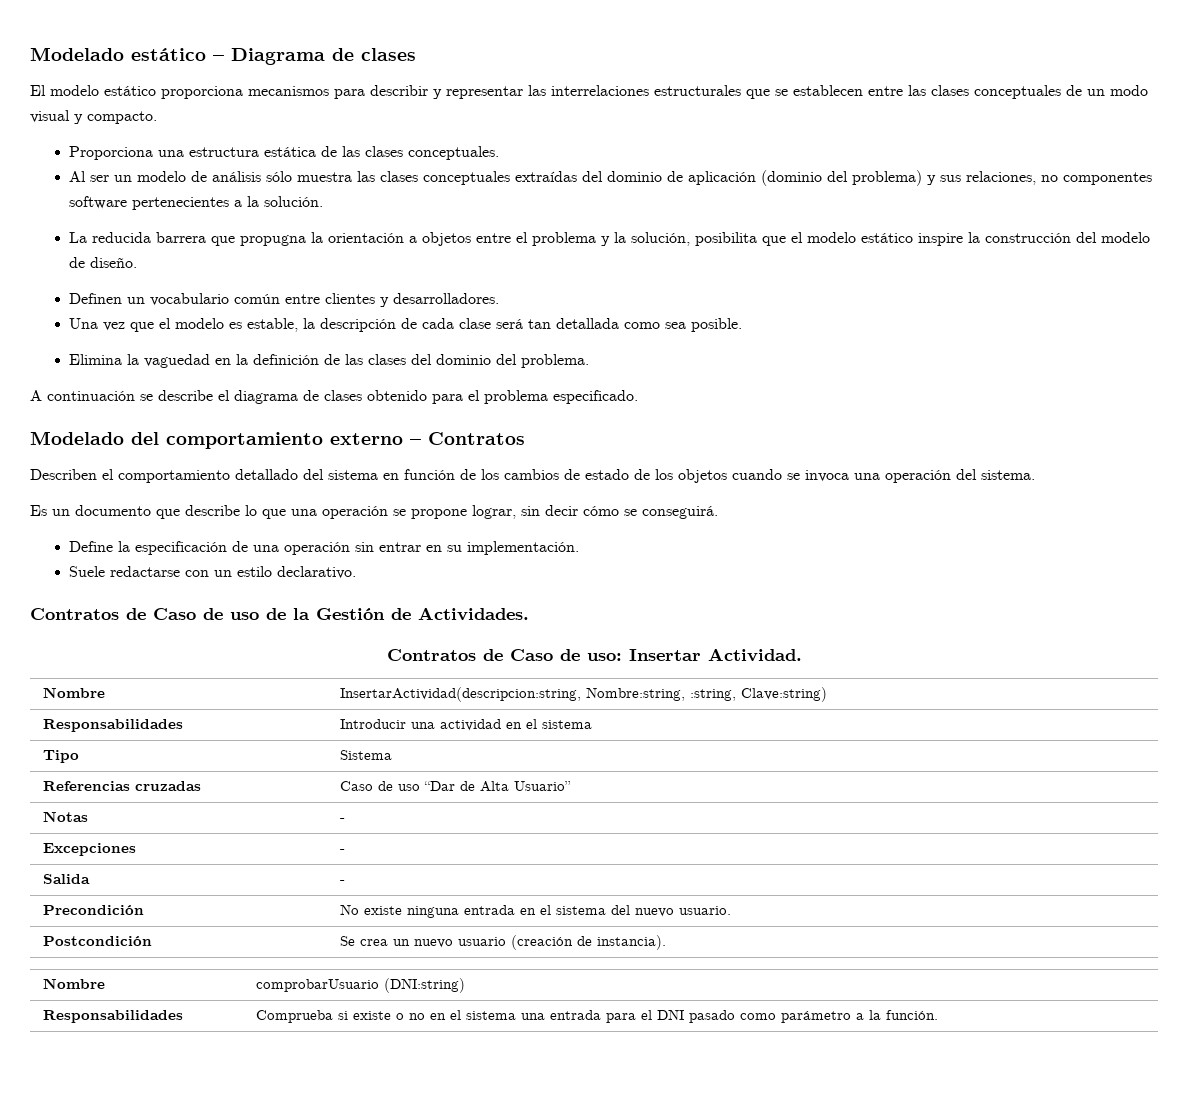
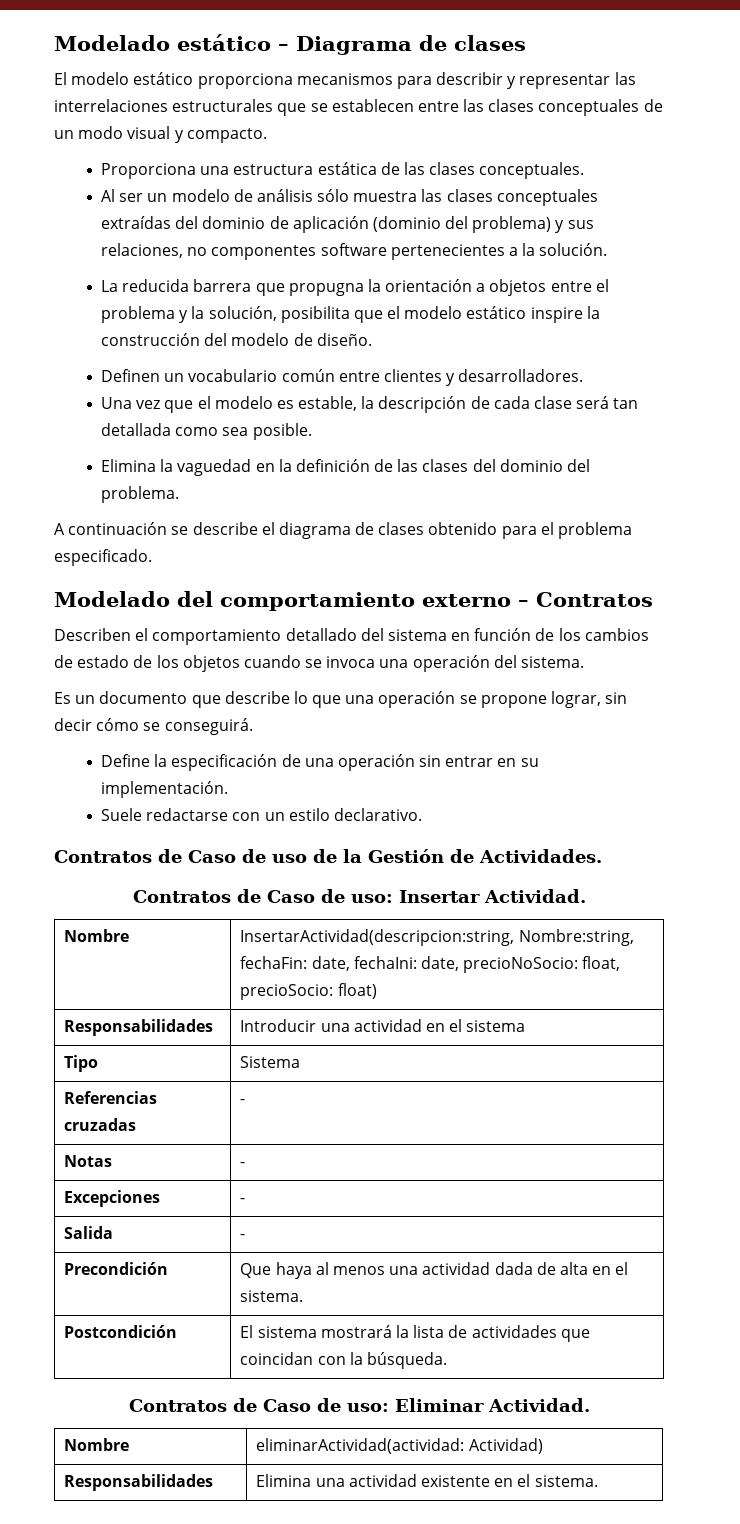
- Nombre | InsertarActividad(descripcion:string, Nombre:string, :string, Clave:string)
+ Nombre | InsertarActividad(descripcion:string, Nombre:string, fechaFin: date, fechaIni: date, precioNoSocio: float, precioSocio: float)
- Referencias cruzadas | Caso de uso “Dar de Alta Usuario”
+ Referencias cruzadas | -
- Precondición | No existe ninguna entrada en el sistema del nuevo usuario.
- Postcondición | Se crea un nuevo usuario (creación de instancia).
- Nombre | comprobarUsuario (DNI:string)
- Responsabilidades | Comprueba si existe o no en el sistema una entrada para el DNI pasado como parámetro a la función.
+ Precondición | Que haya al menos una actividad dada de alta en el sistema.
+ Postcondición | El sistema mostrará la lista de actividades que coincidan con la búsqueda.
+ Contratos de Caso de uso: Eliminar Actividad.
+ Nombre | eliminarActividad(actividad: Actividad)
+ Responsabilidades | Elimina una actividad existente en el sistema.

